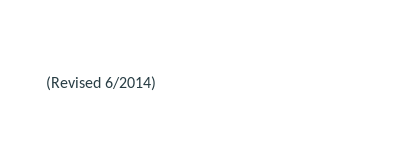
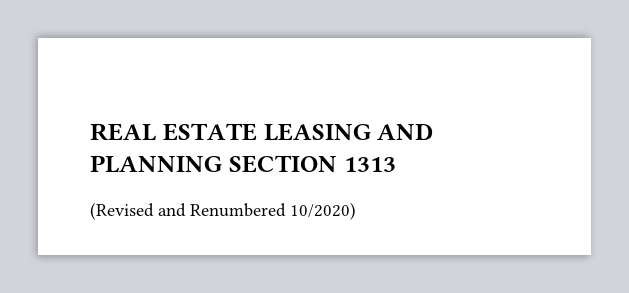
- (Revised 6/2014)
+ REAL ESTATE LEASING AND PLANNING SECTION 1313
+ (Revised and Renumbered 10/2020)

